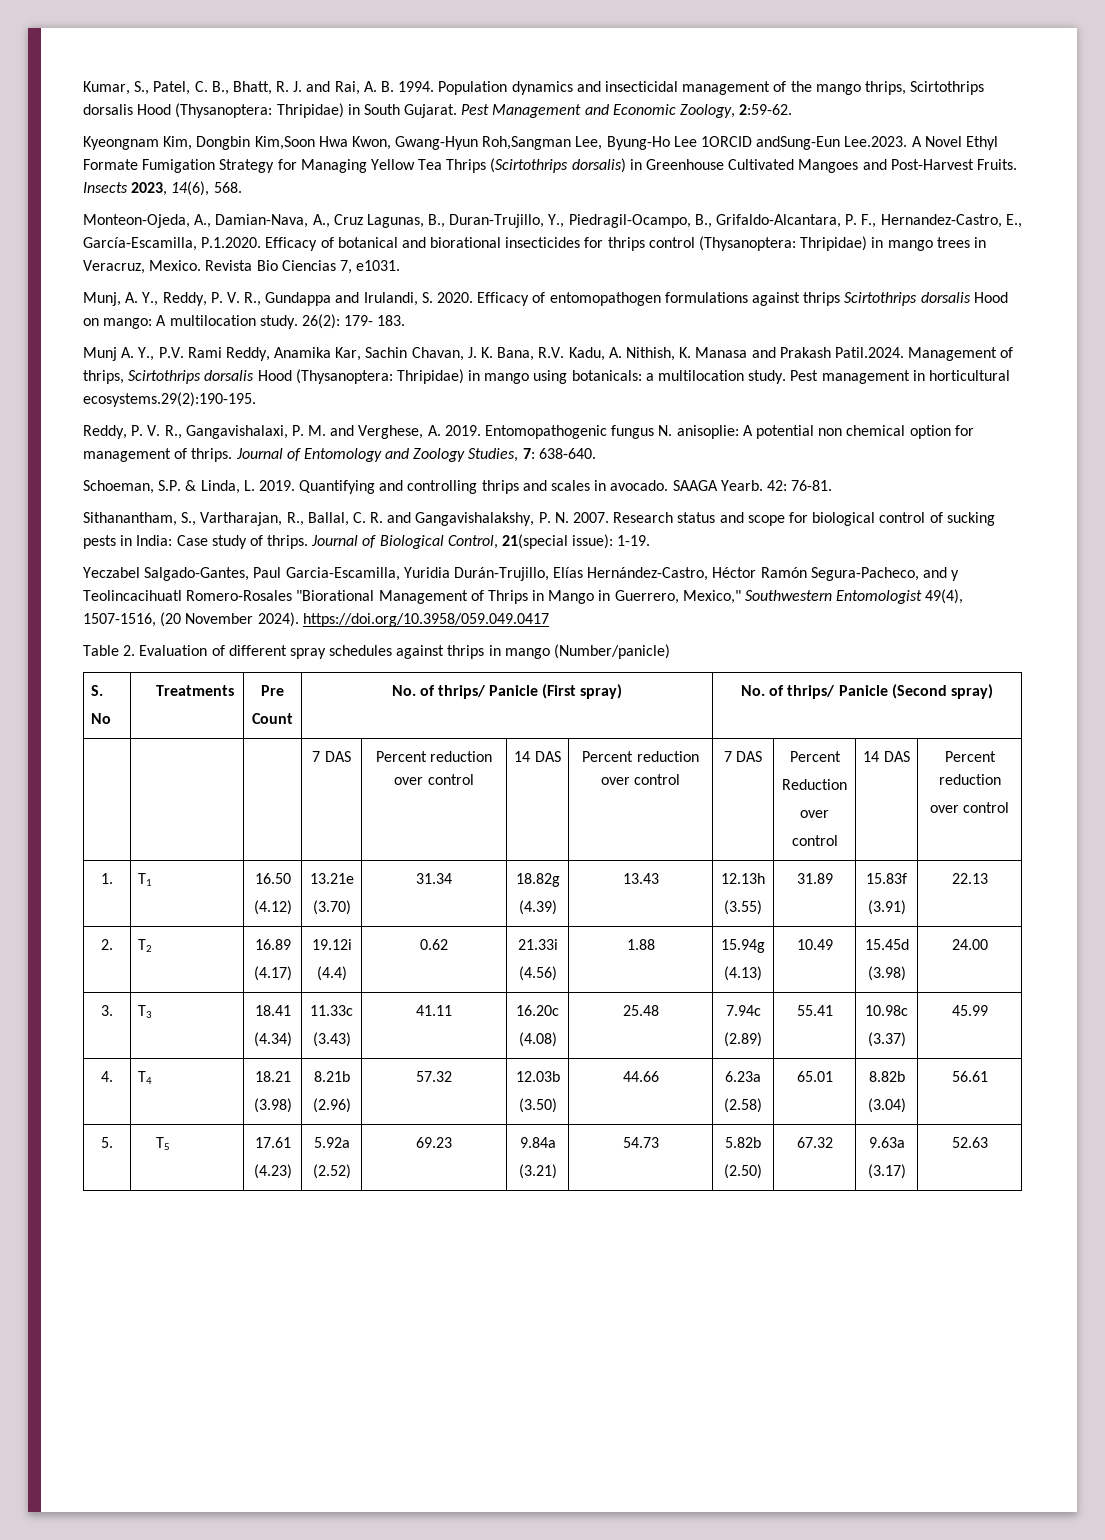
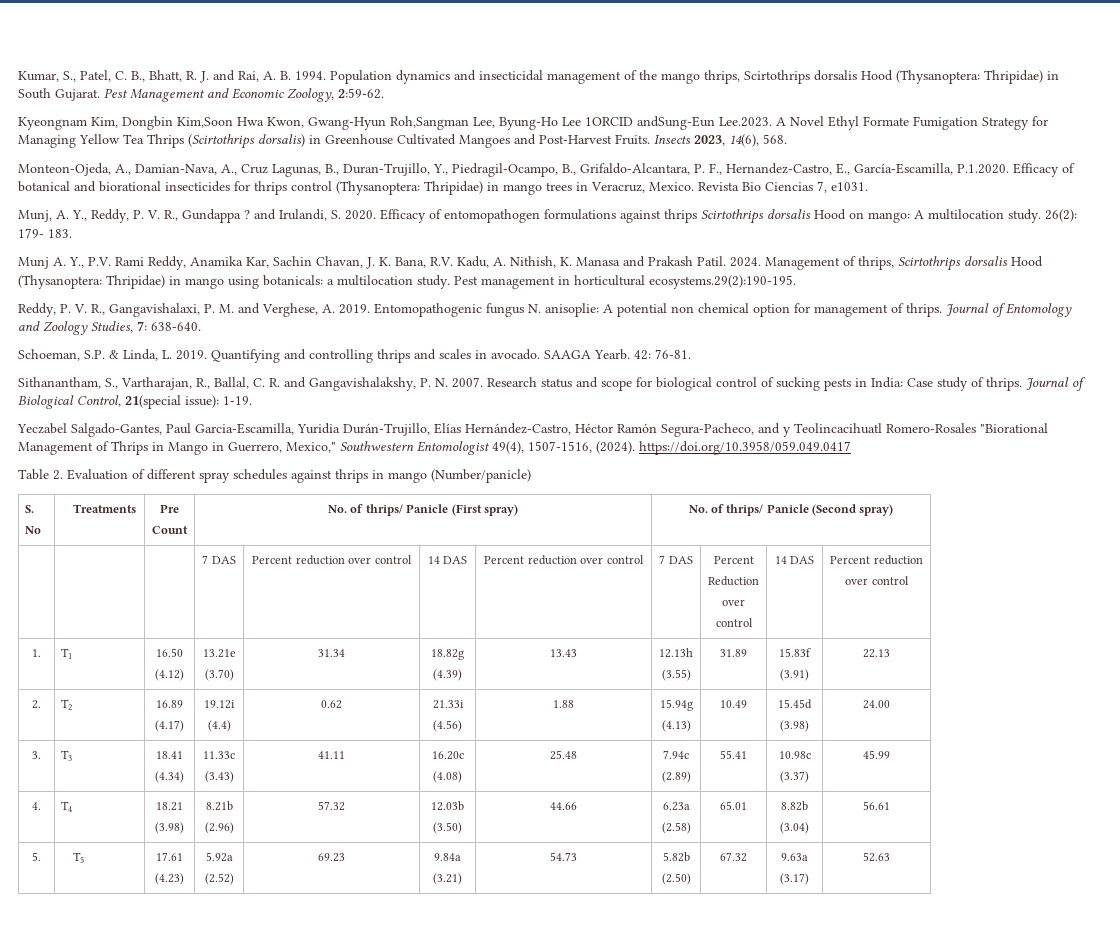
- Munj, A. Y., Reddy, P. V. R., Gundappa and Irulandi, S. 2020.
+ Munj, A. Y., Reddy, P. V. R., Gundappa ? and Irulandi, S. 2020.
- Munj A. Y., P.V. Rami Reddy, Anamika Kar, Sachin Chavan, J. K. Bana, R.V. Kadu, A. Nithish, K. Manasa and Prakash Patil.2024. Management of thrips, Scirtothrips dorsalis Hood (Thysanoptera: Thripidae) in mango using botanicals: a multilocation study.
+ Munj A. Y., P.V. Rami Reddy, Anamika Kar, Sachin Chavan, J. K. Bana, R.V. Kadu, A. Nithish, K. Manasa and Prakash Patil. 2024. Management of thrips, Scirtothrips dorsalis Hood (Thysanoptera: Thripidae) in mango using botanicals: a multilocation study.
- Yeczabel Salgado-Gantes, Paul Garcia-Escamilla, Yuridia Durán-Trujillo, Elías Hernández-Castro, Héctor Ramón Segura-Pacheco, and y Teolincacihuatl Romero-Rosales "Biorational Management of Thrips in Mango in Guerrero, Mexico," Southwestern Entomologist 49(4), 1507-1516, (20 November 2024). https://doi.org/10.3958/059.049.0417
+ Yeczabel Salgado-Gantes, Paul Garcia-Escamilla, Yuridia Durán-Trujillo, Elías Hernández-Castro, Héctor Ramón Segura-Pacheco, and y Teolincacihuatl Romero-Rosales "Biorational Management of Thrips in Mango in Guerrero, Mexico," Southwestern Entomologist 49(4), 1507-1516, (2024). https://doi.org/10.3958/059.049.0417

